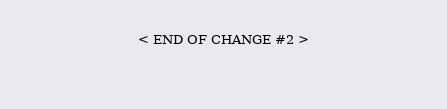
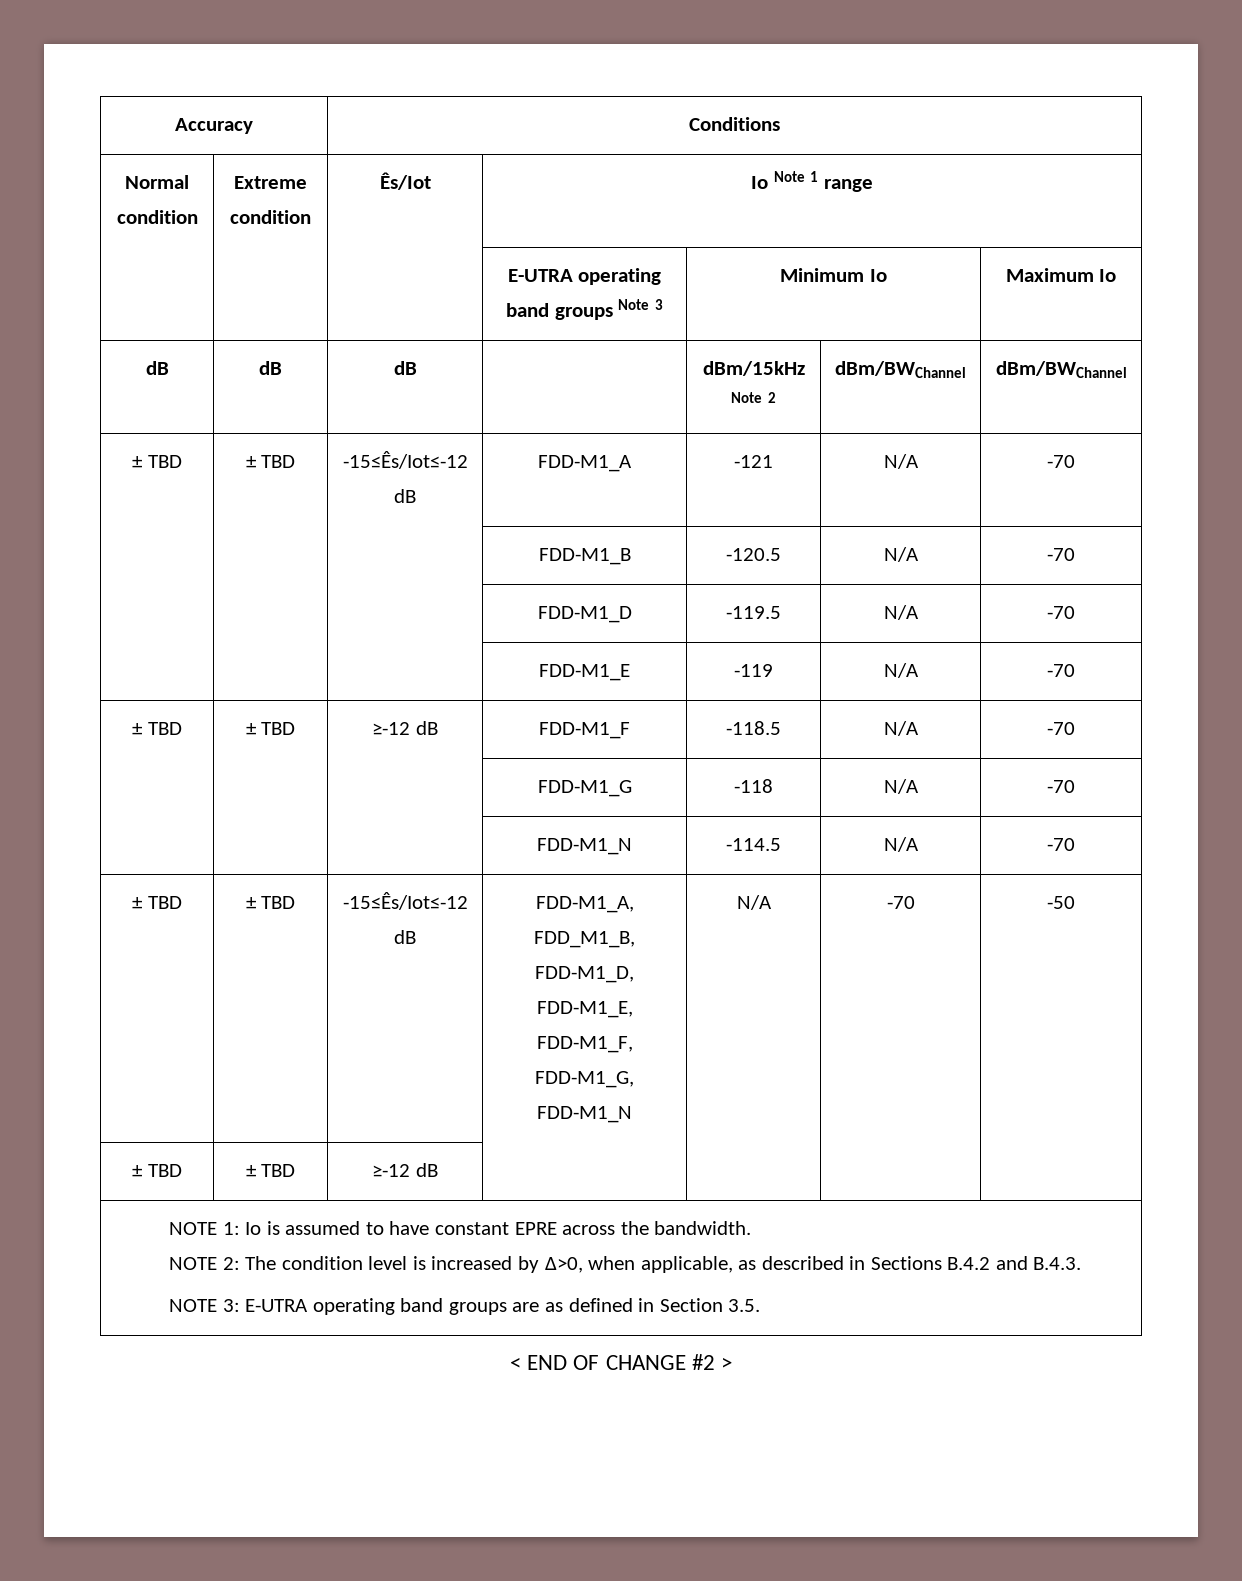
+ Accuracy | Conditions
+ Normal condition | Extreme condition | Ês/Iot | Io Note 1 range
+ | | | E-UTRA operating band groups Note 3 | Minimum Io | Maximum Io
+ dB | dB | dB | | dBm/15kHz Note 2 | dBm/BWChannel | dBm/BWChannel
+ ± TBD | ± TBD | -15≤Ês/Iot≤-12 dB | FDD-M1_A | -121 | N/A | -70
+ | | | FDD-M1_B | -120.5 | N/A | -70
+ | | | FDD-M1_D | -119.5 | N/A | -70
+ | | | FDD-M1_E | -119 | N/A | -70
+ ± TBD | ± TBD | ≥-12 dB | FDD-M1_F | -118.5 | N/A | -70
+ | | | FDD-M1_G | -118 | N/A | -70
+ | | | FDD-M1_N | -114.5 | N/A | -70
+ ± TBD | ± TBD | -15≤Ês/Iot≤-12 dB | FDD-M1_A, FDD_M1_B, FDD-M1_D, FDD-M1_E, FDD-M1_F, FDD-M1_G, FDD-M1_N | N/A | -70 | -50
+ ± TBD | ± TBD | ≥-12 dB | | | |
+ NOTE 1: Io is assumed to have constant EPRE across the bandwidth.
+ NOTE 2: The condition level is increased by ∆>0, when applicable, as described in Sections B.4.2 and B.4.3.
+ NOTE 3: E-UTRA operating band groups are as defined in Section 3.5.

